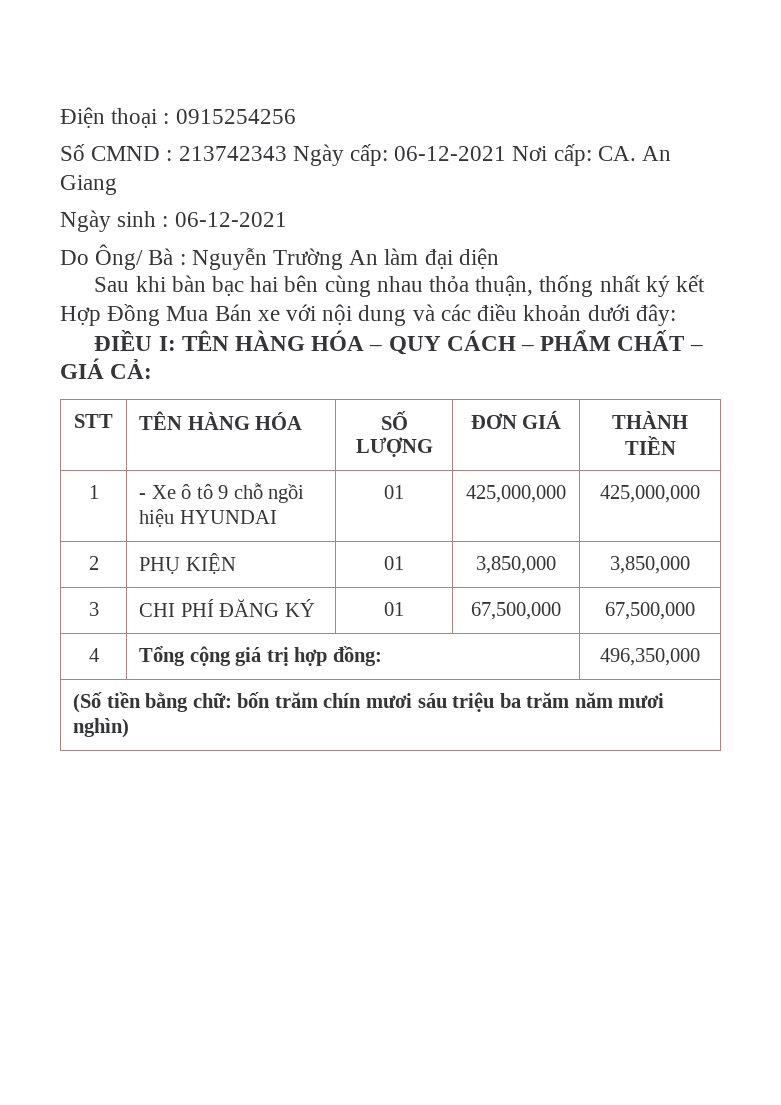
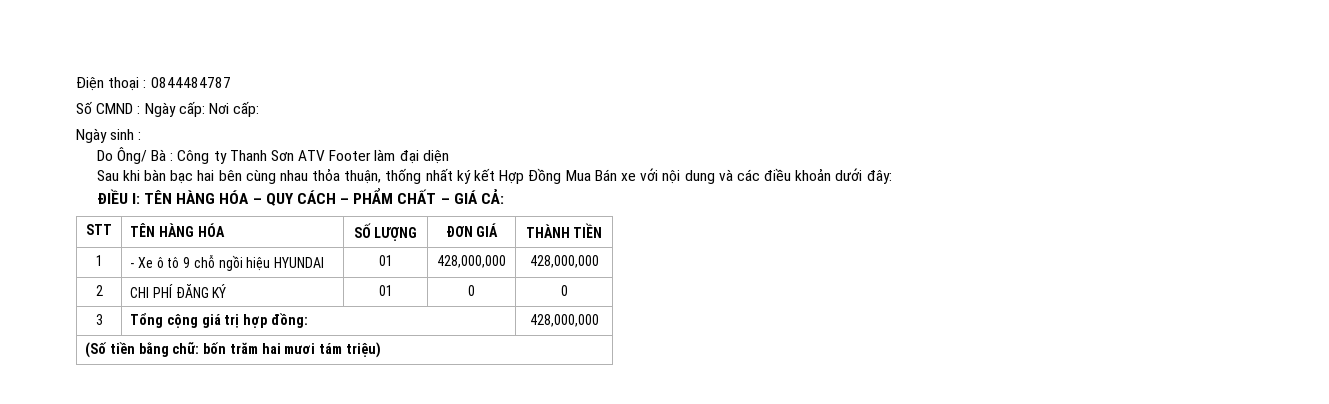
- Điện thoại : 0915254256
+ Điện thoại : 0844484787
- Số CMND : 213742343 Ngày cấp: 06-12-2021 Nơi cấp: CA. An Giang
+ Số CMND : Ngày cấp: Nơi cấp:
- Ngày sinh : 06-12-2021
+ Ngày sinh :
- Do Ông/ Bà : Nguyễn Trường An làm đại diện
+ Do Ông/ Bà : Công ty Thanh Sơn ATV Footer làm đại diện
- 1 | - Xe ô tô 9 chỗ ngồi hiệu HYUNDAI | 01 | 425,000,000 | 425,000,000
+ 1 | - Xe ô tô 9 chỗ ngồi hiệu HYUNDAI | 01 | 428,000,000 | 428,000,000
- 2 | PHỤ KIỆN | 01 | 3,850,000 | 3,850,000
- 3 | CHI PHÍ ĐĂNG KÝ | 01 | 67,500,000 | 67,500,000
- 4 | Tổng cộng giá trị hợp đồng: | 496,350,000
+ 2 | CHI PHÍ ĐĂNG KÝ | 01 | 0 | 0
+ 3 | Tổng cộng giá trị hợp đồng: | 428,000,000
- (Số tiền bằng chữ: bốn trăm chín mươi sáu triệu ba trăm năm mươi nghìn)
+ (Số tiền bằng chữ: bốn trăm hai mươi tám triệu)

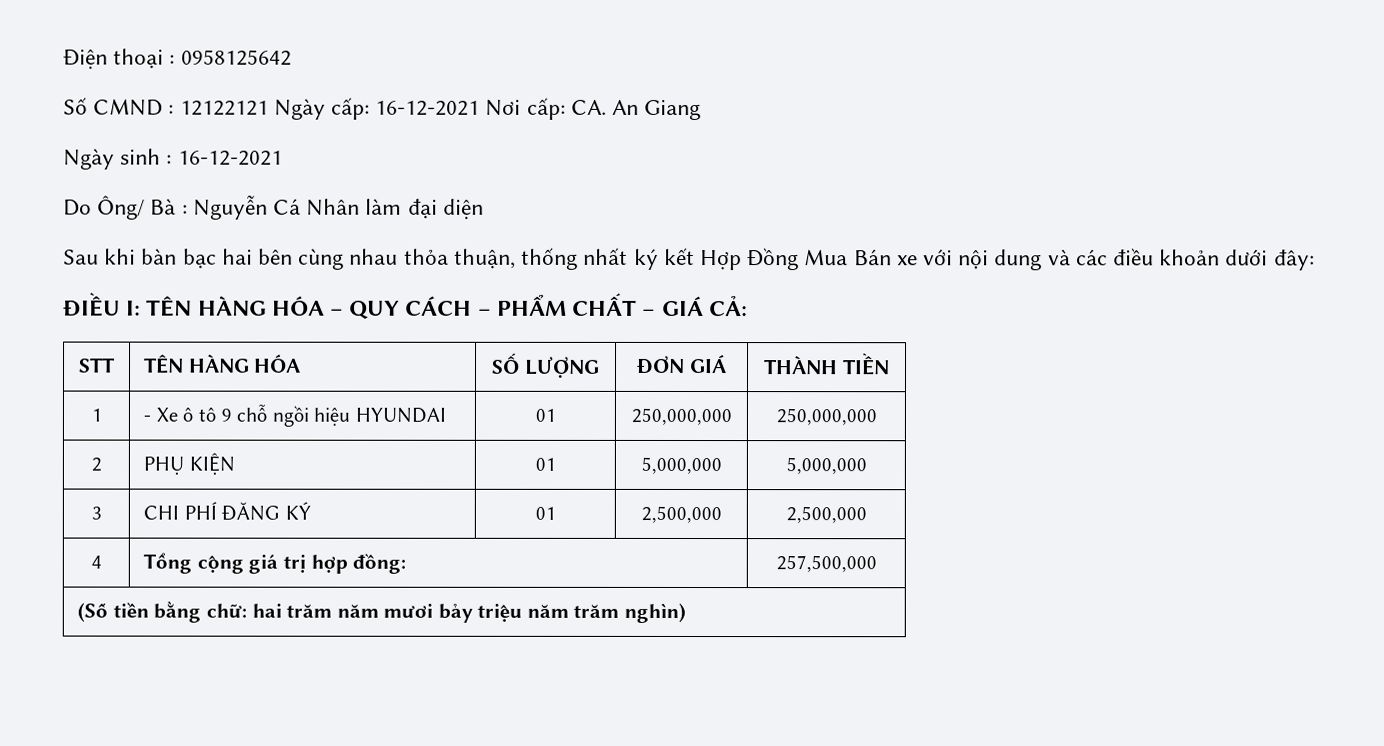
- Điện thoại : 0844484787
+ Điện thoại : 0958125642
- Số CMND : Ngày cấp: Nơi cấp:
+ Số CMND : 12122121 Ngày cấp: 16-12-2021 Nơi cấp: CA. An Giang
- Ngày sinh :
+ Ngày sinh : 16-12-2021
- Do Ông/ Bà : Công ty Thanh Sơn ATV Footer làm đại diện
+ Do Ông/ Bà : Nguyễn Cá Nhân làm đại diện
- 1 | - Xe ô tô 9 chỗ ngồi hiệu HYUNDAI | 01 | 428,000,000 | 428,000,000
+ 1 | - Xe ô tô 9 chỗ ngồi hiệu HYUNDAI | 01 | 250,000,000 | 250,000,000
- 2 | CHI PHÍ ĐĂNG KÝ | 01 | 0 | 0
- 3 | Tổng cộng giá trị hợp đồng: | 428,000,000
+ 2 | PHỤ KIỆN | 01 | 5,000,000 | 5,000,000
+ 3 | CHI PHÍ ĐĂNG KÝ | 01 | 2,500,000 | 2,500,000
+ 4 | Tổng cộng giá trị hợp đồng: | 257,500,000
- (Số tiền bằng chữ: bốn trăm hai mươi tám triệu)
+ (Số tiền bằng chữ: hai trăm năm mươi bảy triệu năm trăm nghìn)

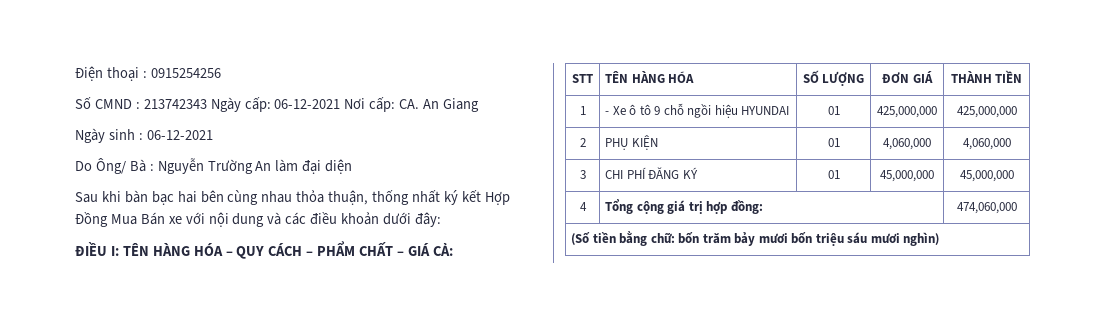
- Điện thoại : 0958125642
+ Điện thoại : 0915254256
- Số CMND : 12122121 Ngày cấp: 16-12-2021 Nơi cấp: CA. An Giang
+ Số CMND : 213742343 Ngày cấp: 06-12-2021 Nơi cấp: CA. An Giang
- Ngày sinh : 16-12-2021
+ Ngày sinh : 06-12-2021
- Do Ông/ Bà : Nguyễn Cá Nhân làm đại diện
+ Do Ông/ Bà : Nguyễn Trường An làm đại diện
- 1 | - Xe ô tô 9 chỗ ngồi hiệu HYUNDAI | 01 | 250,000,000 | 250,000,000
+ 1 | - Xe ô tô 9 chỗ ngồi hiệu HYUNDAI | 01 | 425,000,000 | 425,000,000
- 2 | PHỤ KIỆN | 01 | 5,000,000 | 5,000,000
+ 2 | PHỤ KIỆN | 01 | 4,060,000 | 4,060,000
- 3 | CHI PHÍ ĐĂNG KÝ | 01 | 2,500,000 | 2,500,000
+ 3 | CHI PHÍ ĐĂNG KÝ | 01 | 45,000,000 | 45,000,000
- 4 | Tổng cộng giá trị hợp đồng: | 257,500,000
+ 4 | Tổng cộng giá trị hợp đồng: | 474,060,000
- (Số tiền bằng chữ: hai trăm năm mươi bảy triệu năm trăm nghìn)
+ (Số tiền bằng chữ: bốn trăm bảy mươi bốn triệu sáu mươi nghìn)

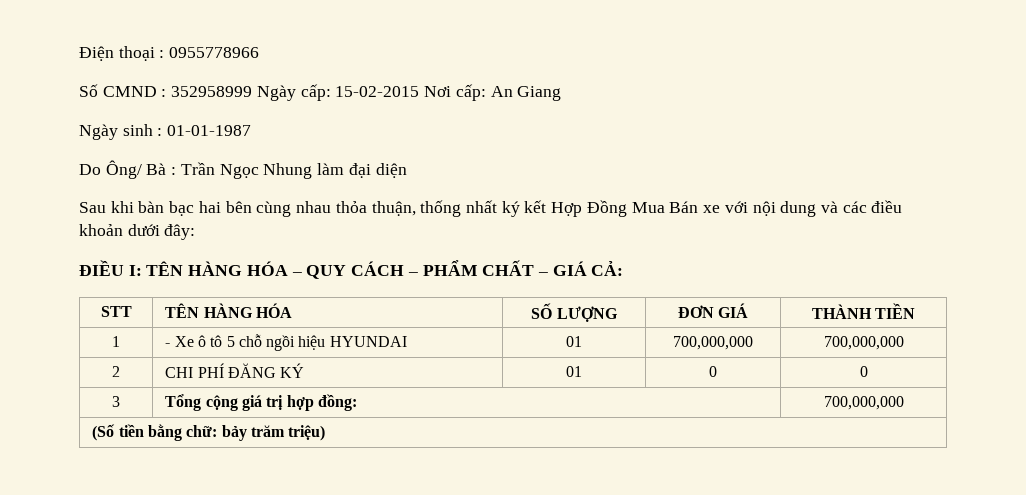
- Điện thoại : 0915254256
+ Điện thoại : 0955778966
- Số CMND : 213742343 Ngày cấp: 06-12-2021 Nơi cấp: CA. An Giang
+ Số CMND : 352958999 Ngày cấp: 15-02-2015 Nơi cấp: An Giang
- Ngày sinh : 06-12-2021
+ Ngày sinh : 01-01-1987
- Do Ông/ Bà : Nguyễn Trường An làm đại diện
+ Do Ông/ Bà : Trần Ngọc Nhung làm đại diện
- 1 | - Xe ô tô 9 chỗ ngồi hiệu HYUNDAI | 01 | 425,000,000 | 425,000,000
+ 1 | - Xe ô tô 5 chỗ ngồi hiệu HYUNDAI | 01 | 700,000,000 | 700,000,000
- 2 | PHỤ KIỆN | 01 | 4,060,000 | 4,060,000
- 3 | CHI PHÍ ĐĂNG KÝ | 01 | 45,000,000 | 45,000,000
- 4 | Tổng cộng giá trị hợp đồng: | 474,060,000
+ 2 | CHI PHÍ ĐĂNG KÝ | 01 | 0 | 0
+ 3 | Tổng cộng giá trị hợp đồng: | 700,000,000
- (Số tiền bằng chữ: bốn trăm bảy mươi bốn triệu sáu mươi nghìn)
+ (Số tiền bằng chữ: bảy trăm triệu)

